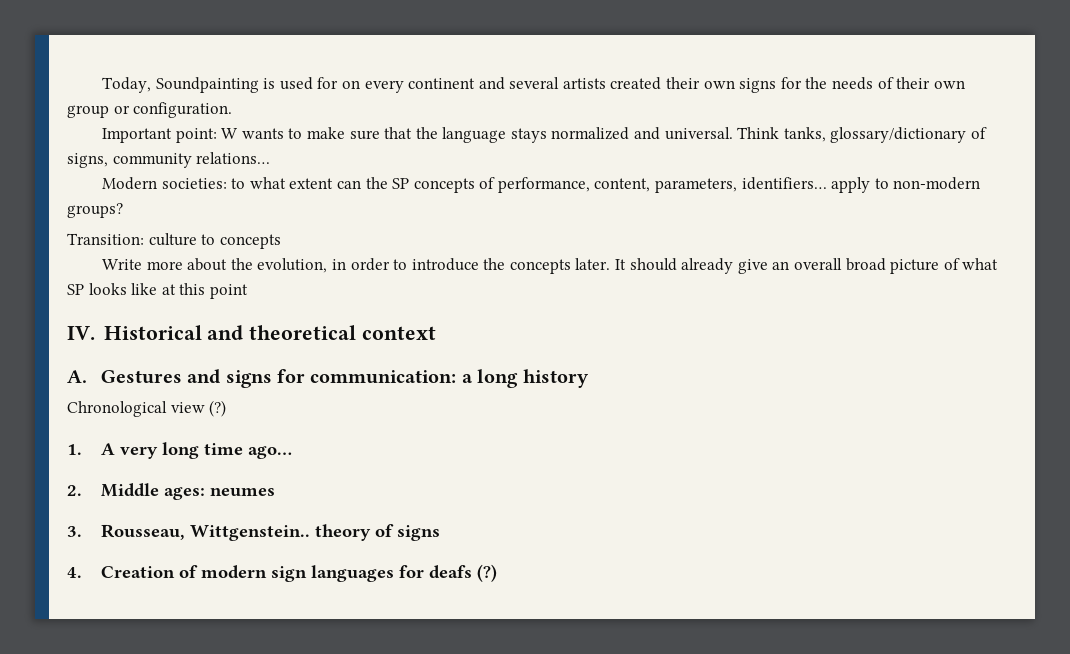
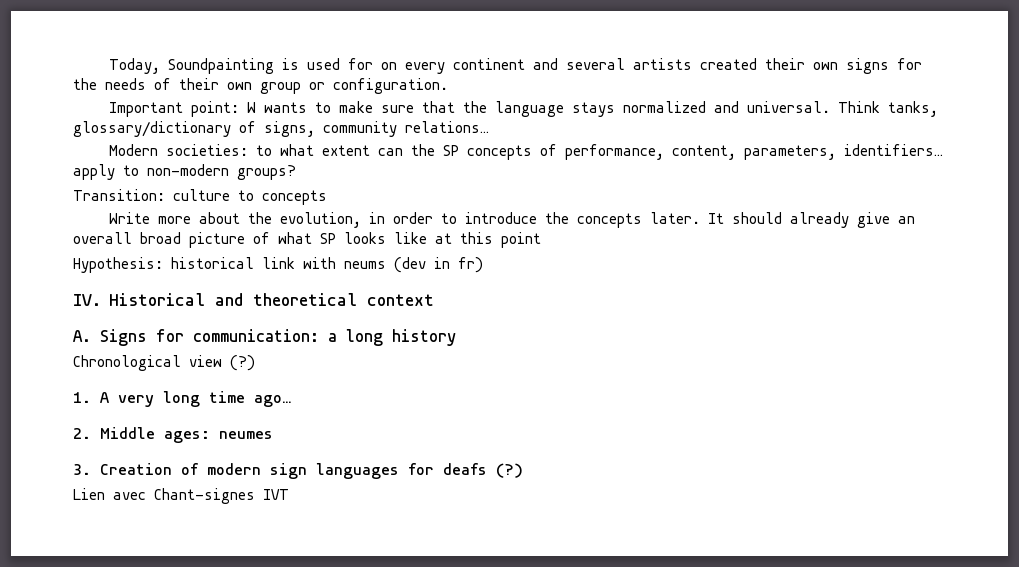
+ Hypothesis: historical link with neums (dev in fr)
- A. Gestures and signs for communication: a long history
+ A. Signs for communication: a long history
- 3. Rousseau, Wittgenstein.. theory of signs
- 4. Creation of modern sign languages for deafs (?)
+ 3. Creation of modern sign languages for deafs (?)
+ Lien avec Chant-signes IVT

